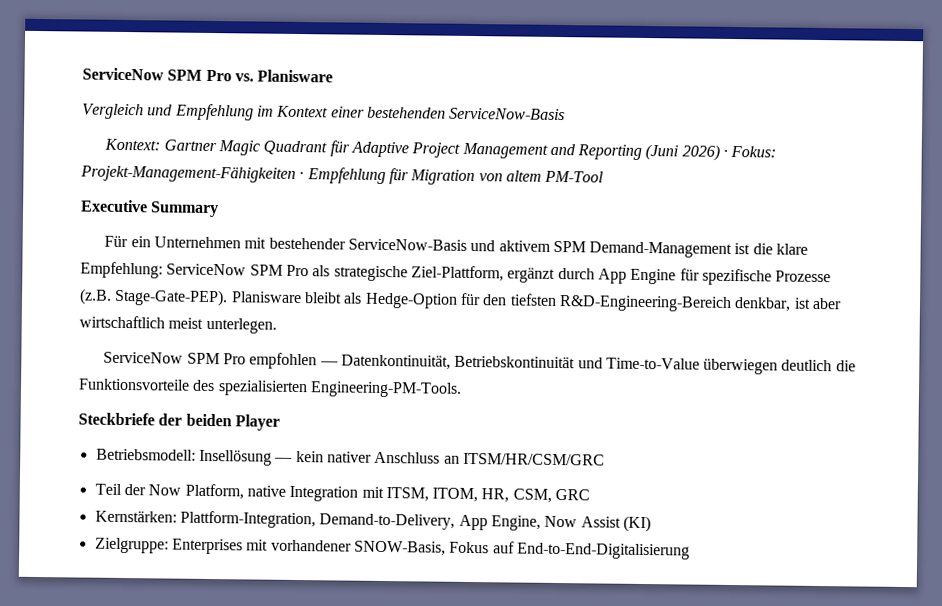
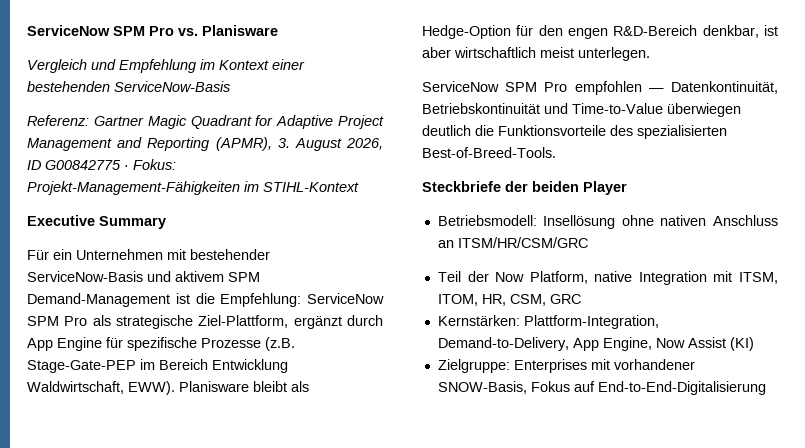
- Kontext: Gartner Magic Quadrant für Adaptive Project Management and Reporting (Juni 2026) · Fokus: Projekt-Management-Fähigkeiten · Empfehlung für Migration von altem PM-Tool
+ Referenz: Gartner Magic Quadrant for Adaptive Project Management and Reporting (APMR), 3. August 2026, ID G00842775 · Fokus: Projekt-Management-Fähigkeiten im STIHL-Kontext
- Für ein Unternehmen mit bestehender ServiceNow-Basis und aktivem SPM Demand-Management ist die klare Empfehlung: ServiceNow SPM Pro als strategische Ziel-Plattform, ergänzt durch App Engine für spezifische Prozesse (z.B. Stage-Gate-PEP).
+ Für ein Unternehmen mit bestehender ServiceNow-Basis und aktivem SPM Demand-Management ist die Empfehlung: ServiceNow SPM Pro als strategische Ziel-Plattform, ergänzt durch App Engine für spezifische Prozesse (z.B. Stage-Gate-PEP im Bereich Entwicklung Waldwirtschaft, EWW).
- Planisware bleibt als Hedge-Option für den tiefsten R&D-Engineering-Bereich denkbar, ist aber wirtschaftlich meist unterlegen.
+ Planisware bleibt als Hedge-Option für den engen R&D-Bereich denkbar, ist aber wirtschaftlich meist unterlegen.
- ServiceNow SPM Pro empfohlen — Datenkontinuität, Betriebskontinuität und Time-to-Value überwiegen deutlich die Funktionsvorteile des spezialisierten Engineering-PM-Tools.
+ ServiceNow SPM Pro empfohlen — Datenkontinuität, Betriebskontinuität und Time-to-Value überwiegen deutlich die Funktionsvorteile des spezialisierten Best-of-Breed-Tools.
- Betriebsmodell: Insellösung — kein nativer Anschluss an ITSM/HR/CSM/GRC
+ Betriebsmodell: Insellösung ohne nativen Anschluss an ITSM/HR/CSM/GRC

